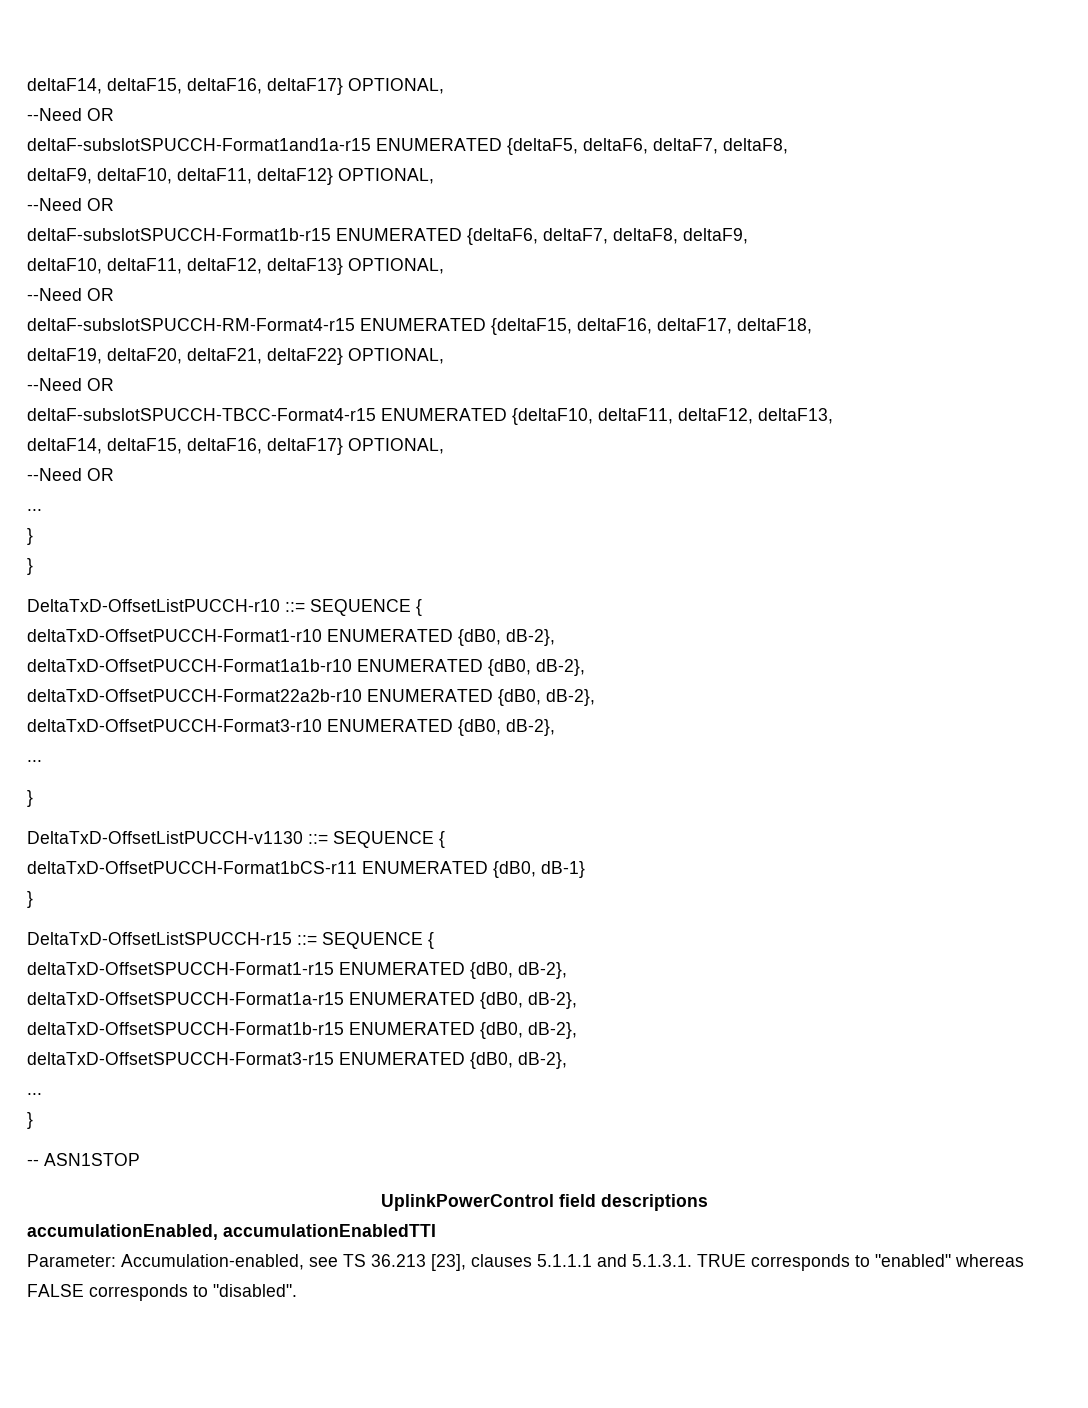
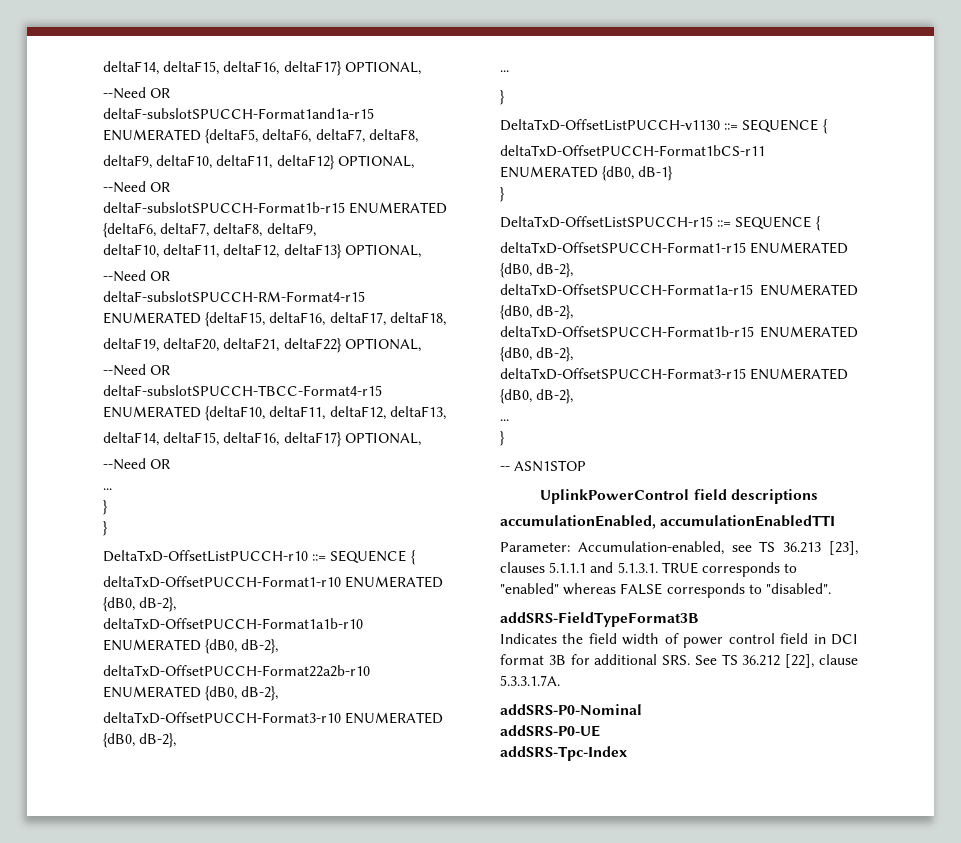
+ addSRS-FieldTypeFormat3B
+ Indicates the field width of power control field in DCI format 3B for additional SRS. See TS 36.212 [22], clause 5.3.3.1.7A.
+ addSRS-P0-Nominal
+ addSRS-P0-UE
+ addSRS-Tpc-Index

